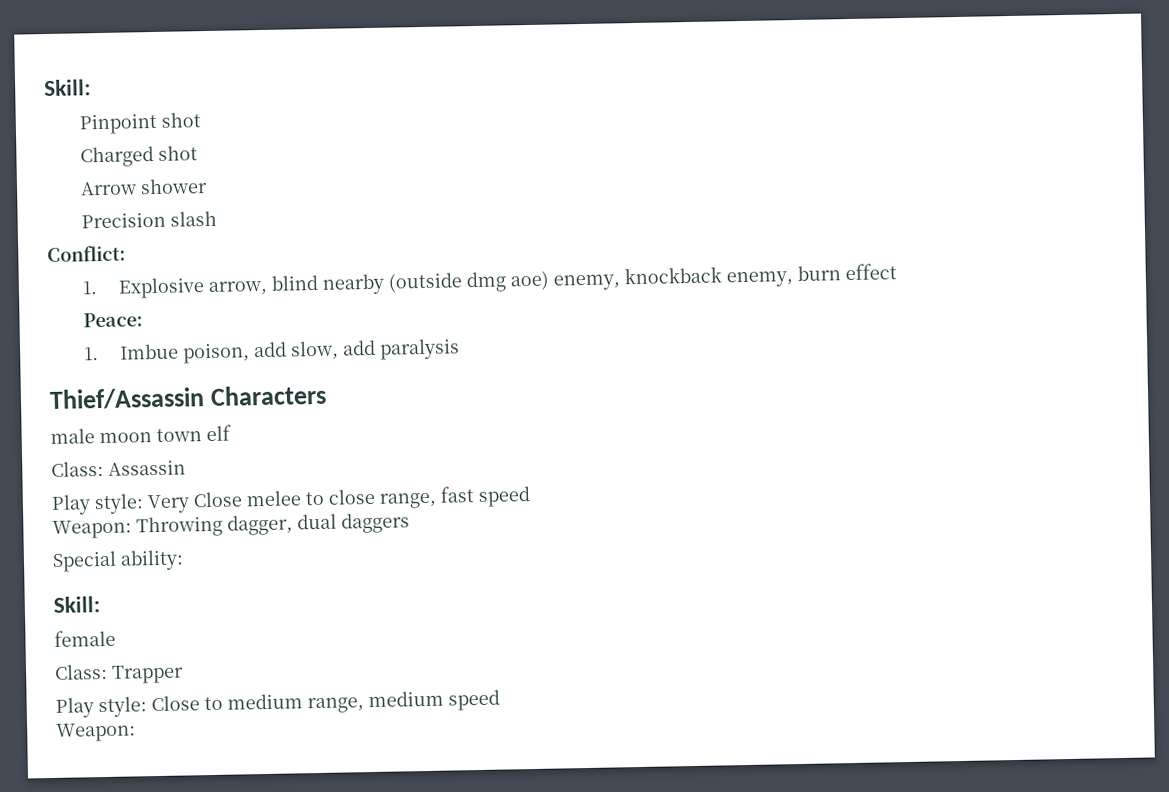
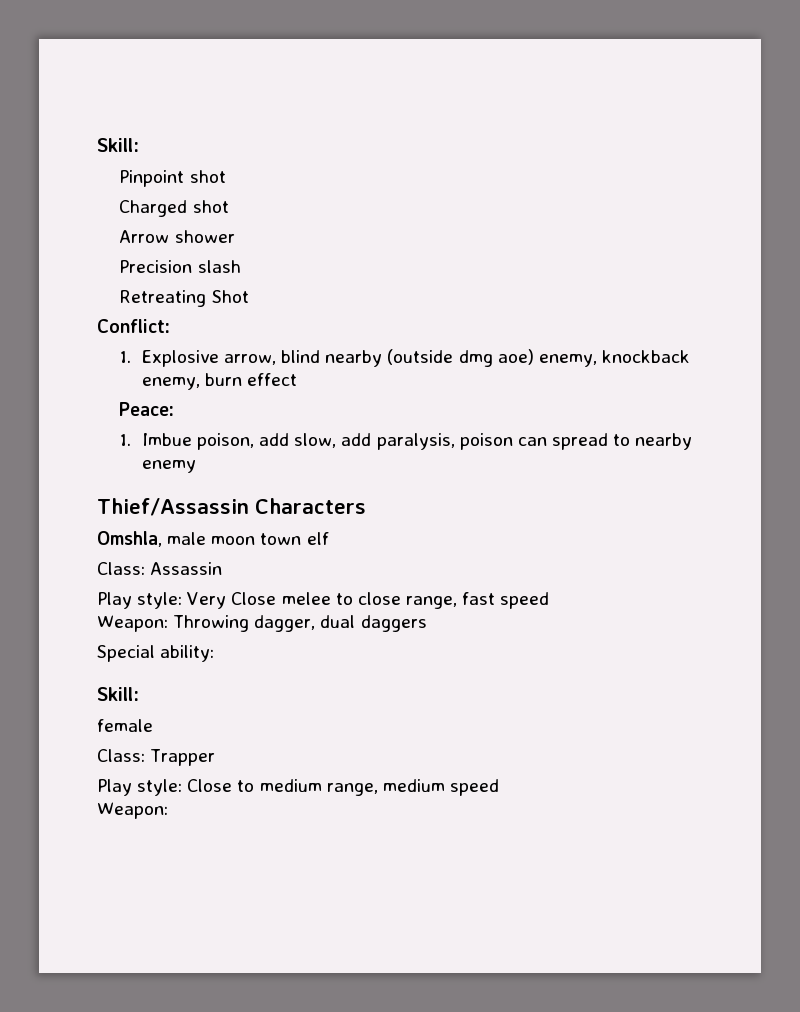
+ Retreating Shot
- 1. Imbue poison, add slow, add paralysis
+ 1. Imbue poison, add slow, add paralysis, poison can spread to nearby enemy
- male moon town elf
+ Omshla, male moon town elf

